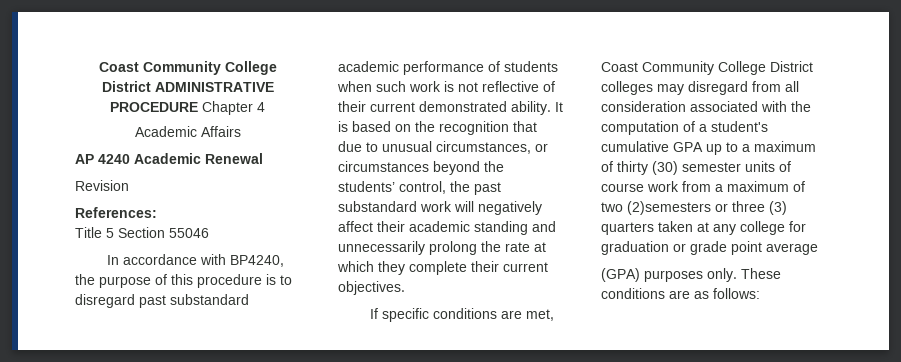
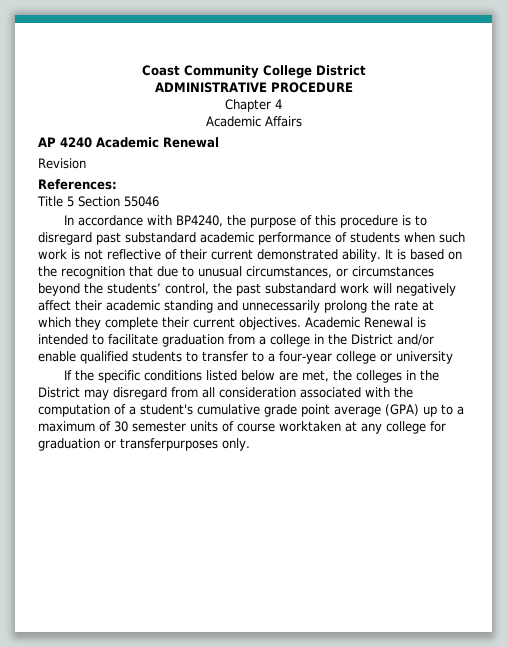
- Coast Community College District ADMINISTRATIVE PROCEDURE Chapter 4
+ Coast Community College District
+ ADMINISTRATIVE PROCEDURE
+ Chapter 4
+ Academic Renewal is intended to facilitate graduation from a college in the District and/or enable qualified students to transfer to a four-year college or university
- If specific conditions are met, Coast Community College District colleges may disregard from all consideration associated with the computation of a student's cumulative GPA up to a maximum of thirty (30) semester units of course work from a maximum of two (2)semesters or three (3) quarters taken at any college for graduation or grade point average
- (GPA) purposes only. These conditions are as follows:
+ If the specific conditions listed below are met, the colleges in the District may disregard from all consideration associated with the computation of a student's cumulative grade point average (GPA) up to a maximum of 30 semester units of course worktaken at any college for graduation or transferpurposes only.

